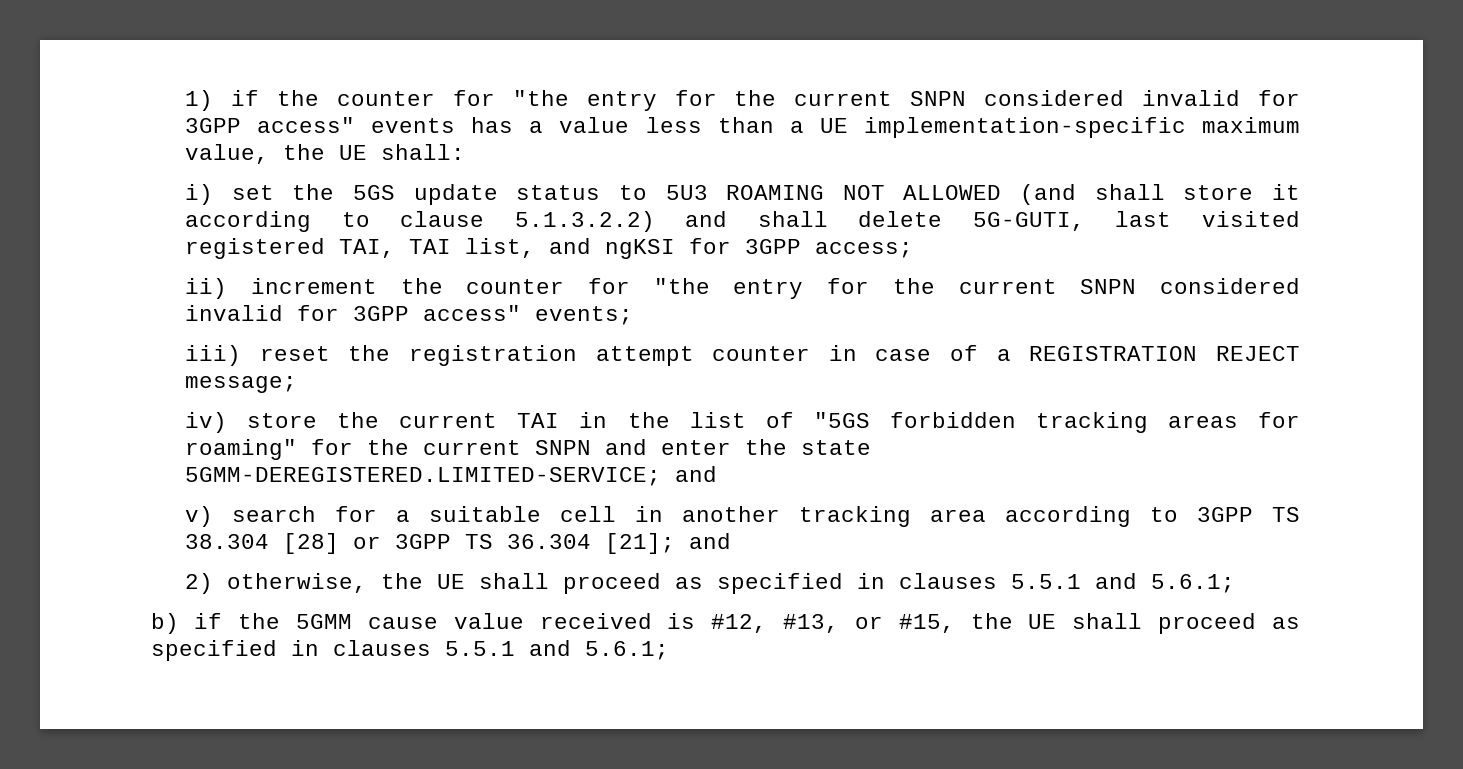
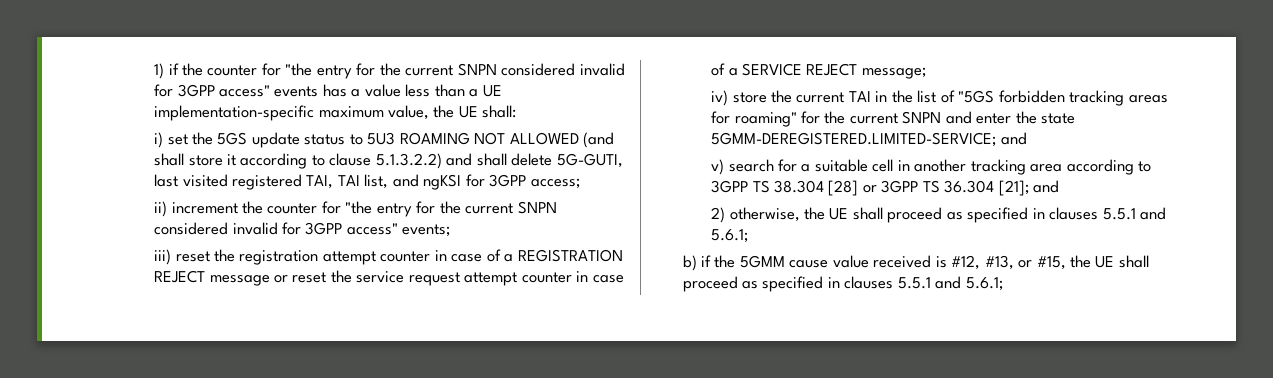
- iii) reset the registration attempt counter in case of a REGISTRATION REJECT message;
+ iii) reset the registration attempt counter in case of a REGISTRATION REJECT message or reset the service request attempt counter in case of a SERVICE REJECT message;

